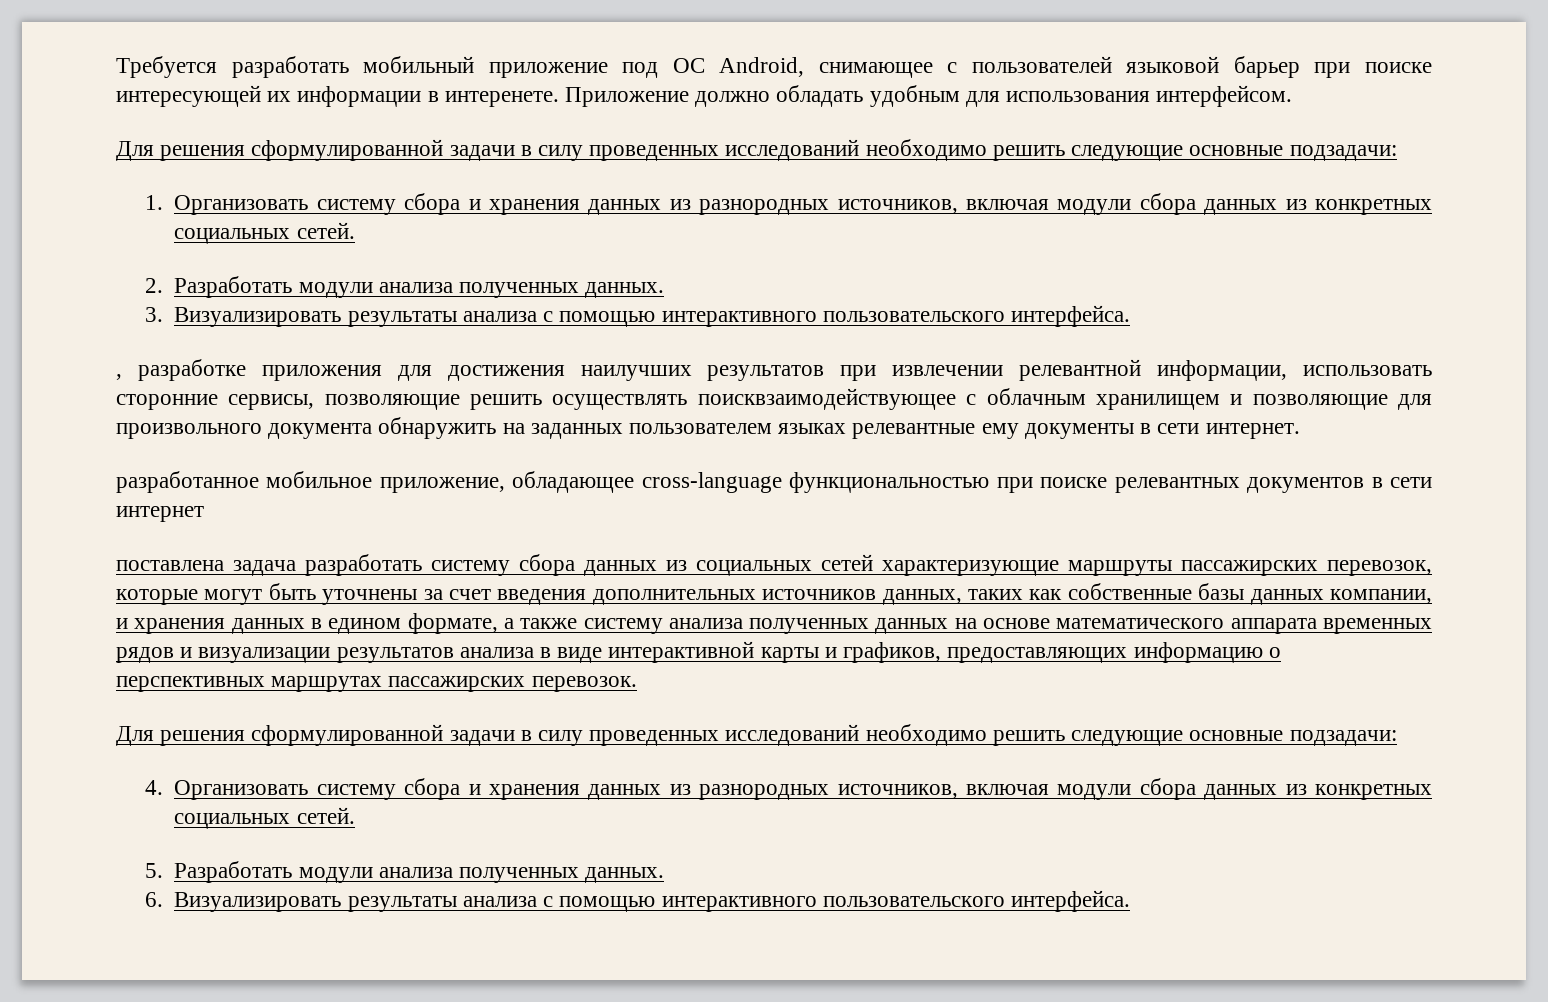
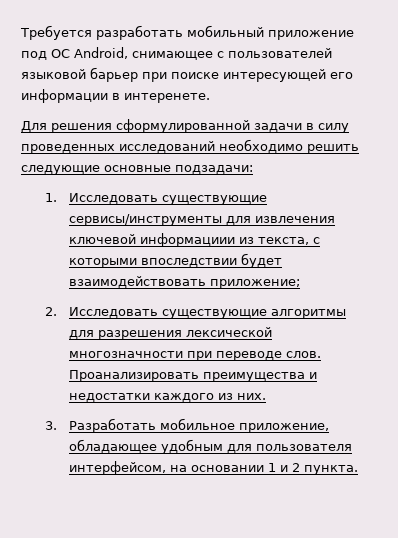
- Требуется разработать мобильный приложение под ОС Android, снимающее с пользователей языковой барьер при поиске интересующей их информации в интеренете. Приложение должно обладать удобным для использования интерфейсом.
+ Требуется разработать мобильный приложение под ОС Android, снимающее с пользователей языковой барьер при поиске интересующей его информации в интеренете.
- 1. Организовать систему сбора и хранения данных из разнородных источников, включая модули сбора данных из конкретных социальных сетей.
- 2. Разработать модули анализа полученных данных.
- 3. Визуализировать результаты анализа с помощью интерактивного пользовательского интерфейса.
- , разработке приложения для достижения наилучших результатов при извлечении релевантной информации, использовать сторонние сервисы, позволяющие решить осуществлять поисквзаимодействующее с облачным хранилищем и позволяющие для произвольного документа обнаружить на заданных пользователем языках релевантные ему документы в сети интернет.
- разработанное мобильное приложение, обладающее cross-language функциональностью при поиске релевантных документов в сети интернет
- поставлена задача разработать систему сбора данных из социальных сетей характеризующие маршруты пассажирских перевозок, которые могут быть уточнены за счет введения дополнительных источников данных, таких как собственные базы данных компании, и хранения данных в едином формате, а также систему анализа полученных данных на основе математического аппарата временных рядов и визуализации результатов анализа в виде интерактивной карты и графиков, предоставляющих информацию о перспективных маршрутах пассажирских перевозок.
- Для решения сформулированной задачи в силу проведенных исследований необходимо решить следующие основные подзадачи:
- 4. Организовать систему сбора и хранения данных из разнородных источников, включая модули сбора данных из конкретных социальных сетей.
- 5. Разработать модули анализа полученных данных.
- 6. Визуализировать результаты анализа с помощью интерактивного пользовательского интерфейса.
+ 1. Исследовать существующие сервисы/инструменты для извлечения ключевой информациии из текста, с которыми впоследствии будет взаимодействовать приложение;
+ 2. Исследовать существующие алгоритмы для разрешения лексической многозначности при переводе слов. Проанализировать преимущества и недостатки каждого из них.
+ 3. Разработать мобильное приложение, обладающее удобным для пользователя интерфейсом, на основании 1 и 2 пункта.

